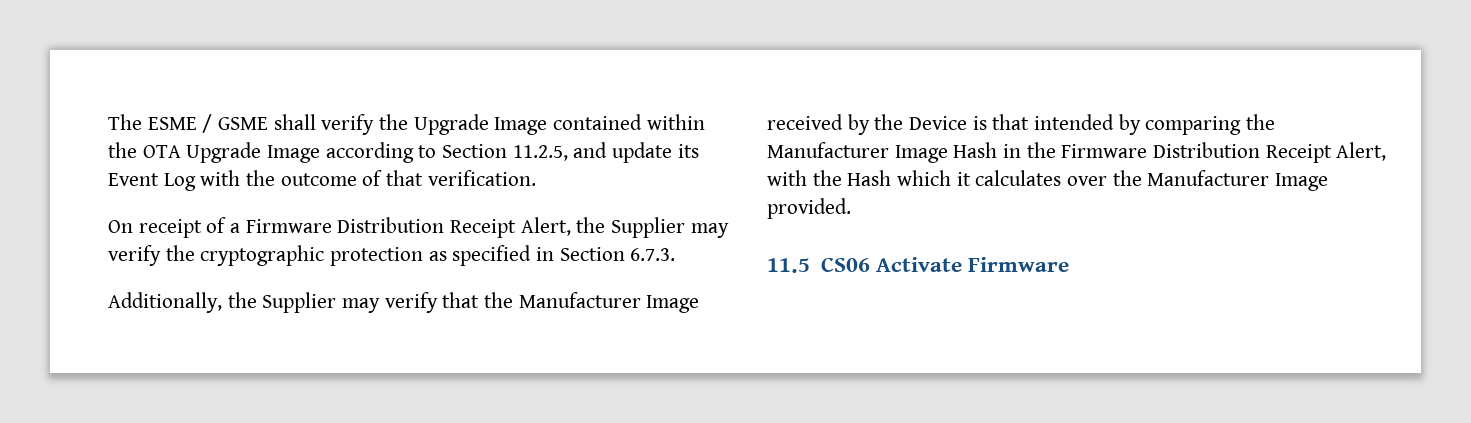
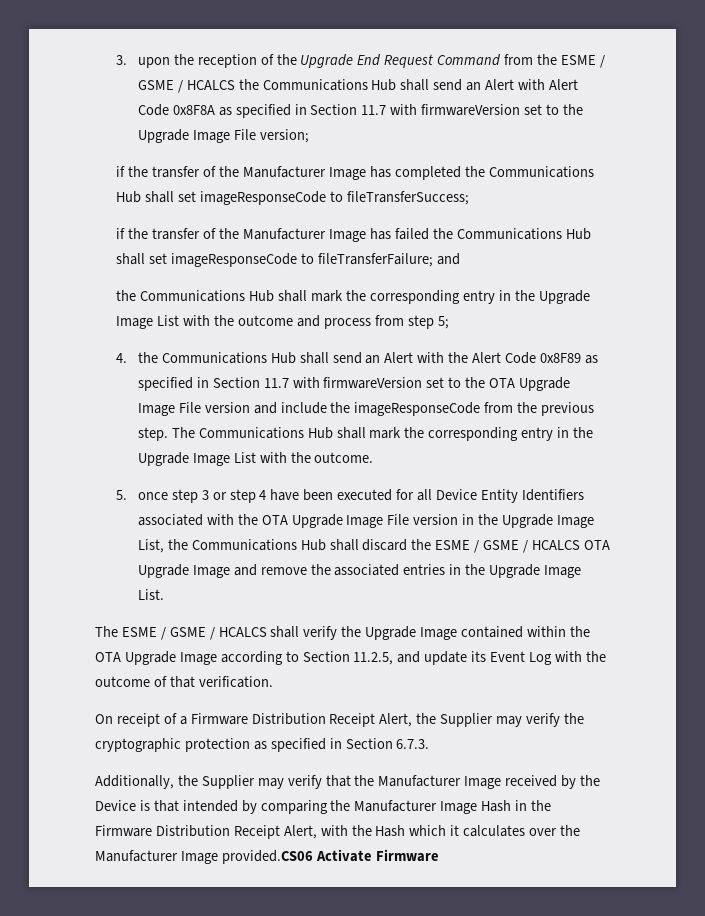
+ 3. upon the reception of the Upgrade End Request Command from the ESME / GSME / HCALCS the Communications Hub shall send an Alert with Alert Code 0x8F8A as specified in Section 11.7 with firmwareVersion set to the Upgrade Image File version;
+ if the transfer of the Manufacturer Image has completed the Communications Hub shall set imageResponseCode to fileTransferSuccess;
+ if the transfer of the Manufacturer Image has failed the Communications Hub shall set imageResponseCode to fileTransferFailure; and
+ the Communications Hub shall mark the corresponding entry in the Upgrade Image List with the outcome and process from step 5;
+ 4. the Communications Hub shall send an Alert with the Alert Code 0x8F89 as specified in Section 11.7 with firmwareVersion set to the OTA Upgrade Image File version and include the imageResponseCode from the previous step. The Communications Hub shall mark the corresponding entry in the Upgrade Image List with the outcome.
+ 5. once step 3 or step 4 have been executed for all Device Entity Identifiers associated with the OTA Upgrade Image File version in the Upgrade Image List, the Communications Hub shall discard the ESME / GSME / HCALCS OTA Upgrade Image and remove the associated entries in the Upgrade Image List.
- The ESME / GSME shall verify the Upgrade Image contained within the OTA Upgrade Image according to Section 11.2.5, and update its Event Log with the outcome of that verification.
+ The ESME / GSME / HCALCS shall verify the Upgrade Image contained within the OTA Upgrade Image according to Section 11.2.5, and update its Event Log with the outcome of that verification.
- Additionally, the Supplier may verify that the Manufacturer Image received by the Device is that intended by comparing the Manufacturer Image Hash in the Firmware Distribution Receipt Alert, with the Hash which it calculates over the Manufacturer Image provided.
- 11.5 CS06 Activate Firmware
+ Additionally, the Supplier may verify that the Manufacturer Image received by the Device is that intended by comparing the Manufacturer Image Hash in the Firmware Distribution Receipt Alert, with the Hash which it calculates over the Manufacturer Image provided.CS06 Activate Firmware

